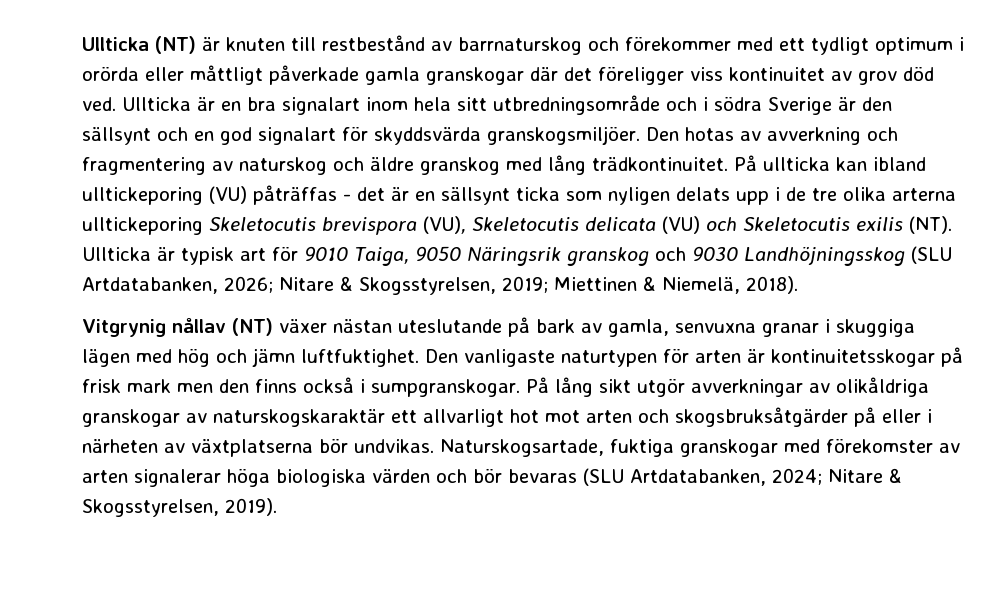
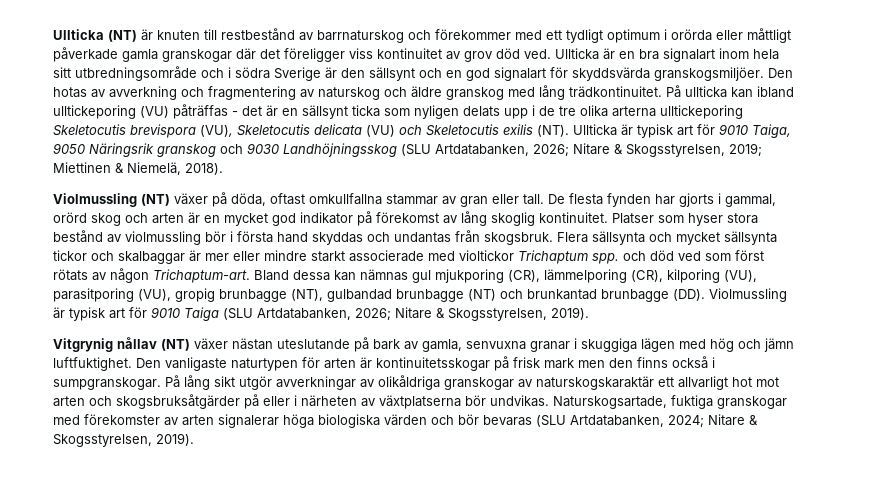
+ Violmussling (NT) växer på döda, oftast omkullfallna stammar av gran eller tall. De flesta fynden har gjorts i gammal, orörd skog och arten är en mycket god indikator på förekomst av lång skoglig kontinuitet. Platser som hyser stora bestånd av violmussling bör i första hand skyddas och undantas från skogsbruk. Flera sällsynta och mycket sällsynta tickor och skalbaggar är mer eller mindre starkt associerade med violtickor Trichaptum spp. och död ved som först rötats av någon Trichaptum-art. Bland dessa kan nämnas gul mjukporing (CR), lämmelporing (CR), kilporing (VU), parasitporing (VU), gropig brunbagge (NT), gulbandad brunbagge (NT) och brunkantad brunbagge (DD). Violmussling är typisk art för 9010 Taiga (SLU Artdatabanken, 2026; Nitare & Skogsstyrelsen, 2019).

